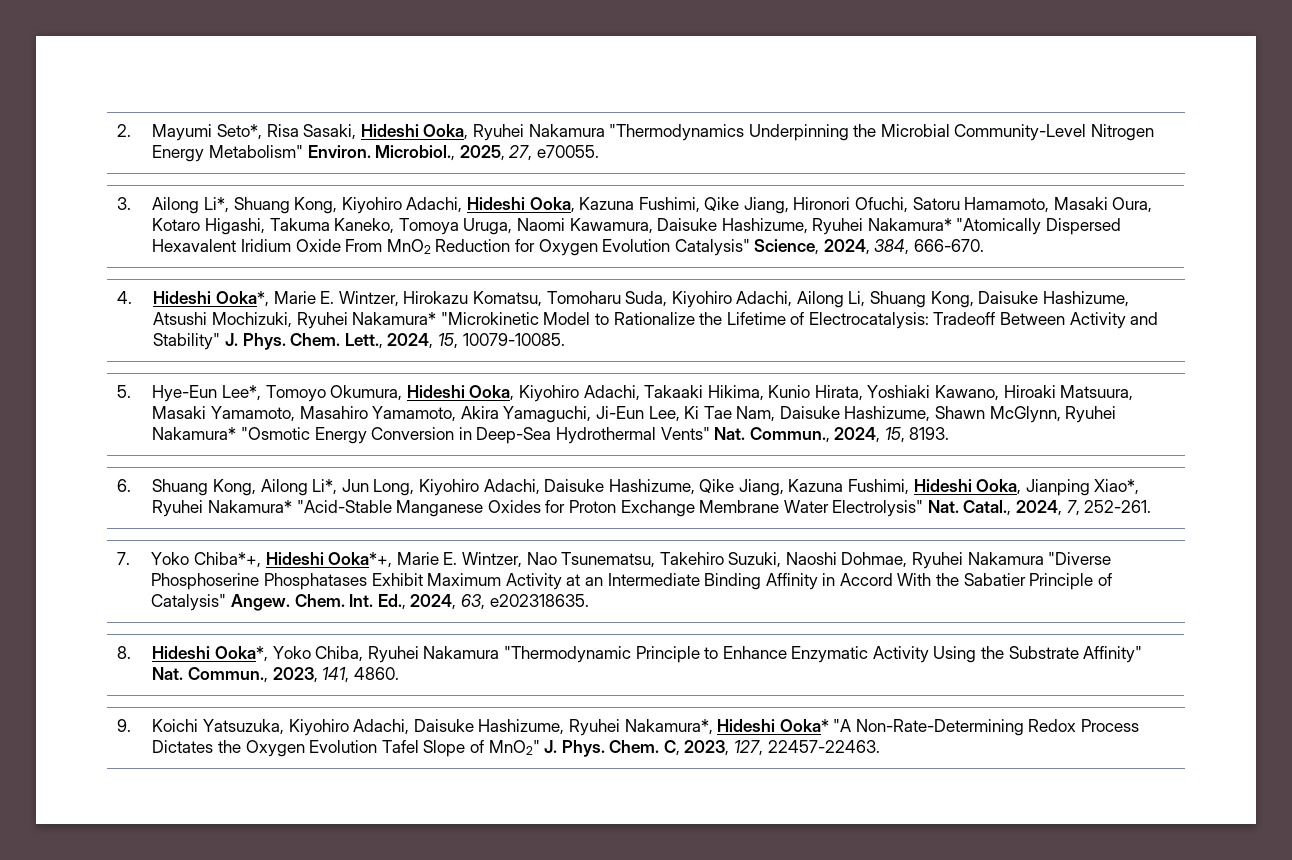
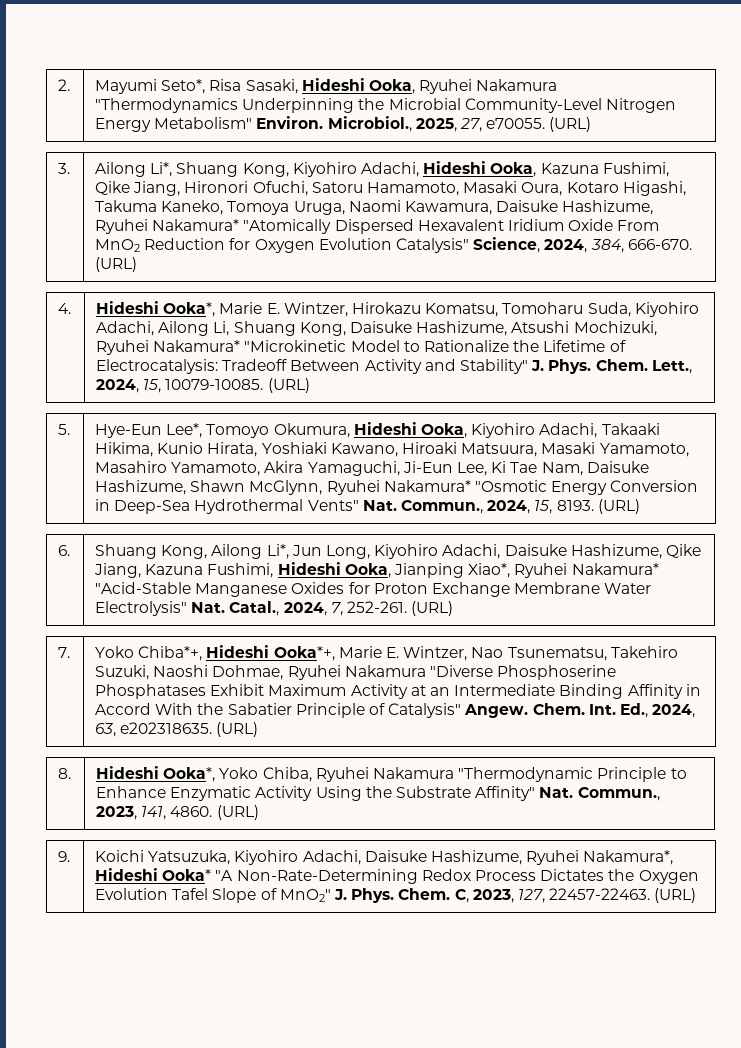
- 2. | Mayumi Seto*, Risa Sasaki, Hideshi Ooka, Ryuhei Nakamura "Thermodynamics Underpinning the Microbial Community-Level Nitrogen Energy Metabolism" Environ. Microbiol., 2025, 27, e70055.
+ 2. | Mayumi Seto*, Risa Sasaki, Hideshi Ooka, Ryuhei Nakamura "Thermodynamics Underpinning the Microbial Community-Level Nitrogen Energy Metabolism" Environ. Microbiol., 2025, 27, e70055. (URL)
- Ailong Li*, Shuang Kong, Kiyohiro Adachi, Hideshi Ooka, Kazuna Fushimi, Qike Jiang, Hironori Ofuchi, Satoru Hamamoto, Masaki Oura, Kotaro Higashi, Takuma Kaneko, Tomoya Uruga, Naomi Kawamura, Daisuke Hashizume, Ryuhei Nakamura* "Atomically Dispersed Hexavalent Iridium Oxide From MnO2 Reduction for Oxygen Evolution Catalysis" Science, 2024, 384, 666-670.
+ Ailong Li*, Shuang Kong, Kiyohiro Adachi, Hideshi Ooka, Kazuna Fushimi, Qike Jiang, Hironori Ofuchi, Satoru Hamamoto, Masaki Oura, Kotaro Higashi, Takuma Kaneko, Tomoya Uruga, Naomi Kawamura, Daisuke Hashizume, Ryuhei Nakamura* "Atomically Dispersed Hexavalent Iridium Oxide From MnO2 Reduction for Oxygen Evolution Catalysis" Science, 2024, 384, 666-670. (URL)
- Lett., 2024, 15, 10079-10085.
+ Lett., 2024, 15, 10079-10085. (URL)
- Hye-Eun Lee*, Tomoyo Okumura, Hideshi Ooka, Kiyohiro Adachi, Takaaki Hikima, Kunio Hirata, Yoshiaki Kawano, Hiroaki Matsuura, Masaki Yamamoto, Masahiro Yamamoto, Akira Yamaguchi, Ji-Eun Lee, Ki Tae Nam, Daisuke Hashizume, Shawn McGlynn, Ryuhei Nakamura* "Osmotic Energy Conversion in Deep-Sea Hydrothermal Vents" Nat. Commun., 2024, 15, 8193.
+ Hye-Eun Lee*, Tomoyo Okumura, Hideshi Ooka, Kiyohiro Adachi, Takaaki Hikima, Kunio Hirata, Yoshiaki Kawano, Hiroaki Matsuura, Masaki Yamamoto, Masahiro Yamamoto, Akira Yamaguchi, Ji-Eun Lee, Ki Tae Nam, Daisuke Hashizume, Shawn McGlynn, Ryuhei Nakamura* "Osmotic Energy Conversion in Deep-Sea Hydrothermal Vents" Nat. Commun., 2024, 15, 8193. (URL)
- 6. | Shuang Kong, Ailong Li*, Jun Long, Kiyohiro Adachi, Daisuke Hashizume, Qike Jiang, Kazuna Fushimi, Hideshi Ooka, Jianping Xiao*, Ryuhei Nakamura* "Acid-Stable Manganese Oxides for Proton Exchange Membrane Water Electrolysis" Nat. Catal., 2024, 7, 252-261.
+ 6. | Shuang Kong, Ailong Li*, Jun Long, Kiyohiro Adachi, Daisuke Hashizume, Qike Jiang, Kazuna Fushimi, Hideshi Ooka, Jianping Xiao*, Ryuhei Nakamura* "Acid-Stable Manganese Oxides for Proton Exchange Membrane Water Electrolysis" Nat. Catal., 2024, 7, 252-261. (URL)
- Int. Ed., 2024, 63, e202318635.
+ Int. Ed., 2024, 63, e202318635. (URL)
- 8. | Hideshi Ooka*, Yoko Chiba, Ryuhei Nakamura "Thermodynamic Principle to Enhance Enzymatic Activity Using the Substrate Affinity" Nat. Commun., 2023, 141, 4860.
+ 8. | Hideshi Ooka*, Yoko Chiba, Ryuhei Nakamura "Thermodynamic Principle to Enhance Enzymatic Activity Using the Substrate Affinity" Nat. Commun., 2023, 141, 4860. (URL)
- 9. | Koichi Yatsuzuka, Kiyohiro Adachi, Daisuke Hashizume, Ryuhei Nakamura*, Hideshi Ooka* "A Non-Rate-Determining Redox Process Dictates the Oxygen Evolution Tafel Slope of MnO2" J. Phys. Chem. C, 2023, 127, 22457-22463.
+ 9. | Koichi Yatsuzuka, Kiyohiro Adachi, Daisuke Hashizume, Ryuhei Nakamura*, Hideshi Ooka* "A Non-Rate-Determining Redox Process Dictates the Oxygen Evolution Tafel Slope of MnO2" J. Phys. Chem. C, 2023, 127, 22457-22463. (URL)

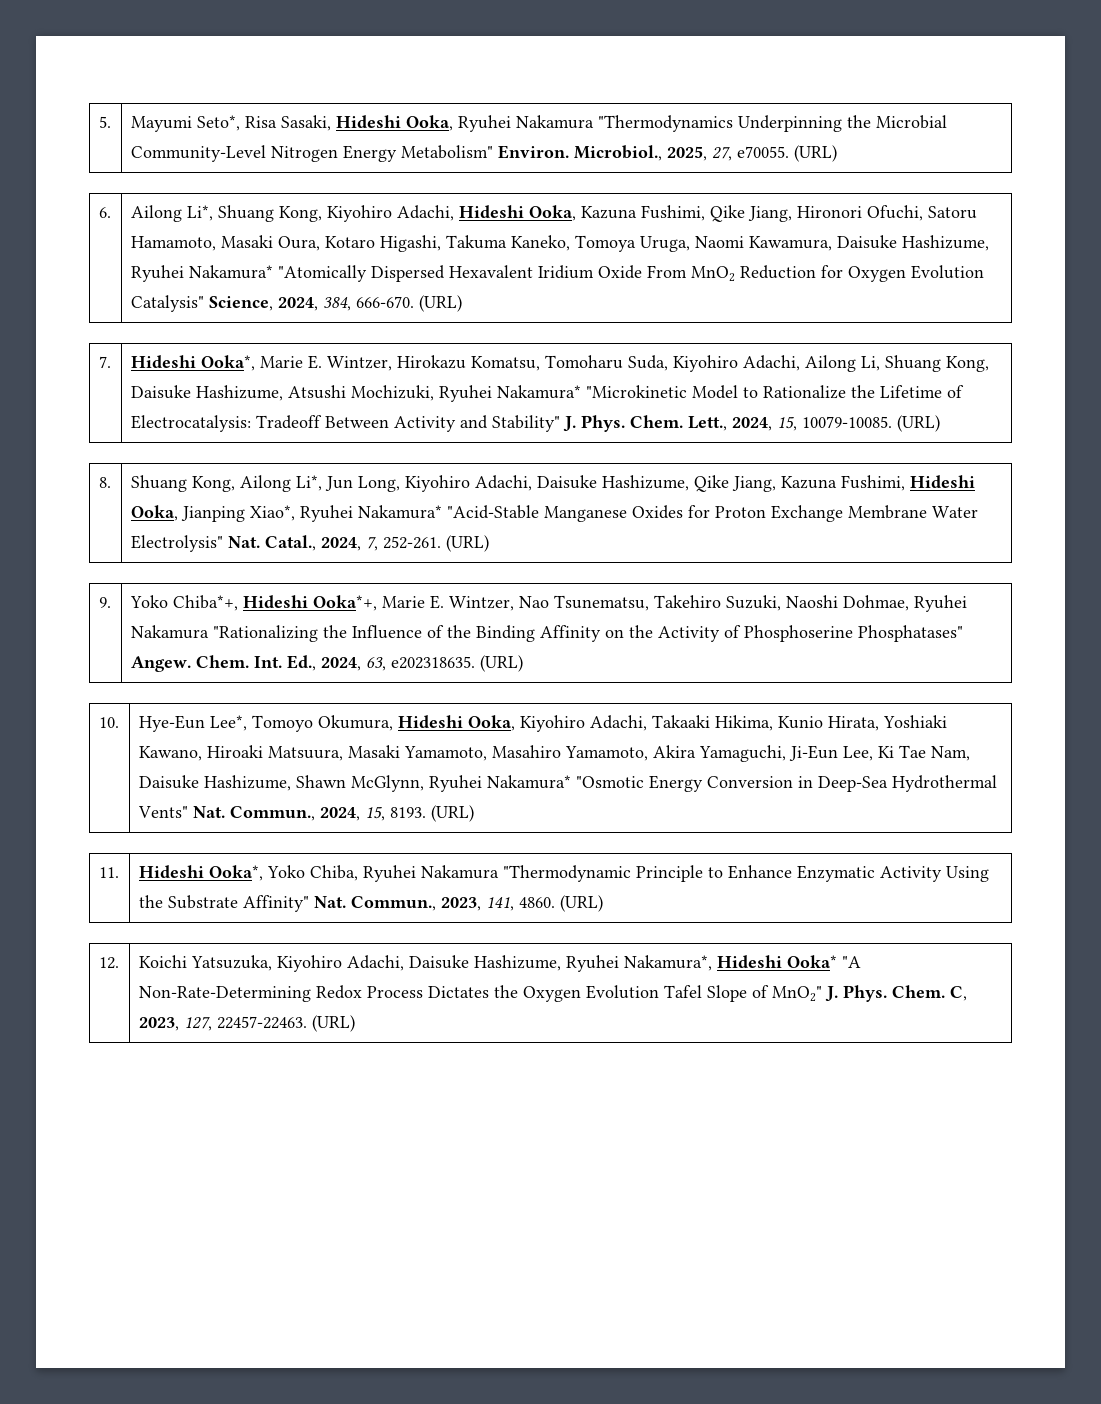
- 2. | Mayumi Seto*, Risa Sasaki, Hideshi Ooka, Ryuhei Nakamura "Thermodynamics Underpinning the Microbial Community-Level Nitrogen Energy Metabolism" Environ. Microbiol., 2025, 27, e70055. (URL)
+ 5. | Mayumi Seto*, Risa Sasaki, Hideshi Ooka, Ryuhei Nakamura "Thermodynamics Underpinning the Microbial Community-Level Nitrogen Energy Metabolism" Environ. Microbiol., 2025, 27, e70055. (URL)
- 3.
+ 6.
- 4.
+ 7.
- 5.
+ 8. | Shuang Kong, Ailong Li*, Jun Long, Kiyohiro Adachi, Daisuke Hashizume, Qike Jiang, Kazuna Fushimi, Hideshi Ooka, Jianping Xiao*, Ryuhei Nakamura* "Acid-Stable Manganese Oxides for Proton Exchange Membrane Water Electrolysis" Nat. Catal., 2024, 7, 252-261. (URL)
+ 9. | Yoko Chiba*+, Hideshi Ooka*+, Marie E. Wintzer, Nao Tsunematsu, Takehiro Suzuki, Naoshi Dohmae, Ryuhei Nakamura "Rationalizing the Influence of the Binding Affinity on the Activity of Phosphoserine Phosphatases" Angew. Chem. Int. Ed., 2024, 63, e202318635. (URL)
+ 10.
- 6. | Shuang Kong, Ailong Li*, Jun Long, Kiyohiro Adachi, Daisuke Hashizume, Qike Jiang, Kazuna Fushimi, Hideshi Ooka, Jianping Xiao*, Ryuhei Nakamura* "Acid-Stable Manganese Oxides for Proton Exchange Membrane Water Electrolysis" Nat. Catal., 2024, 7, 252-261. (URL)
- 7. | Yoko Chiba*+, Hideshi Ooka*+, Marie E. Wintzer, Nao Tsunematsu, Takehiro Suzuki, Naoshi Dohmae, Ryuhei Nakamura "Diverse Phosphoserine Phosphatases Exhibit Maximum Activity at an Intermediate Binding Affinity in Accord With the Sabatier Principle of Catalysis" Angew. Chem. Int. Ed., 2024, 63, e202318635. (URL)
- 8. | Hideshi Ooka*, Yoko Chiba, Ryuhei Nakamura "Thermodynamic Principle to Enhance Enzymatic Activity Using the Substrate Affinity" Nat. Commun., 2023, 141, 4860. (URL)
+ 11. | Hideshi Ooka*, Yoko Chiba, Ryuhei Nakamura "Thermodynamic Principle to Enhance Enzymatic Activity Using the Substrate Affinity" Nat. Commun., 2023, 141, 4860. (URL)
- 9. | Koichi Yatsuzuka, Kiyohiro Adachi, Daisuke Hashizume, Ryuhei Nakamura*, Hideshi Ooka* "A Non-Rate-Determining Redox Process Dictates the Oxygen Evolution Tafel Slope of MnO2" J. Phys. Chem. C, 2023, 127, 22457-22463. (URL)
+ 12. | Koichi Yatsuzuka, Kiyohiro Adachi, Daisuke Hashizume, Ryuhei Nakamura*, Hideshi Ooka* "A Non-Rate-Determining Redox Process Dictates the Oxygen Evolution Tafel Slope of MnO2" J. Phys. Chem. C, 2023, 127, 22457-22463. (URL)

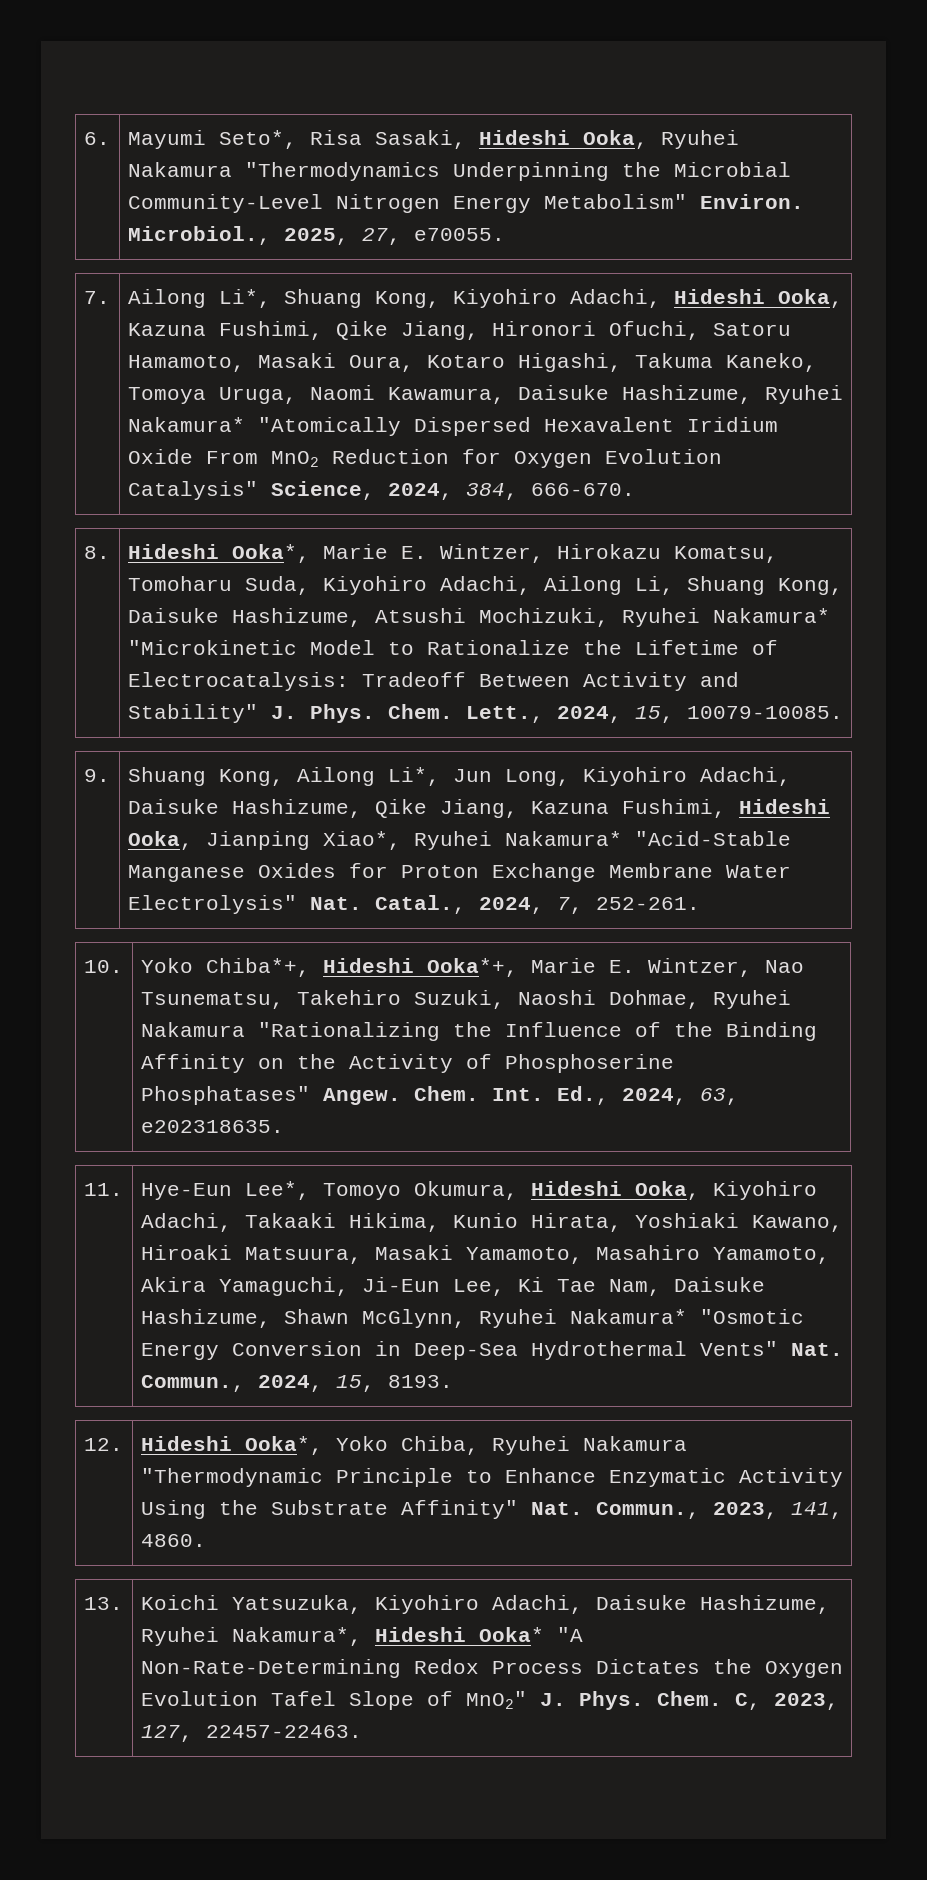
- 5. | Mayumi Seto*, Risa Sasaki, Hideshi Ooka, Ryuhei Nakamura "Thermodynamics Underpinning the Microbial Community-Level Nitrogen Energy Metabolism" Environ. Microbiol., 2025, 27, e70055. (URL)
- 6.
+ 6. | Mayumi Seto*, Risa Sasaki, Hideshi Ooka, Ryuhei Nakamura "Thermodynamics Underpinning the Microbial Community-Level Nitrogen Energy Metabolism" Environ. Microbiol., 2025, 27, e70055.
+ 7.
- Ailong Li*, Shuang Kong, Kiyohiro Adachi, Hideshi Ooka, Kazuna Fushimi, Qike Jiang, Hironori Ofuchi, Satoru Hamamoto, Masaki Oura, Kotaro Higashi, Takuma Kaneko, Tomoya Uruga, Naomi Kawamura, Daisuke Hashizume, Ryuhei Nakamura* "Atomically Dispersed Hexavalent Iridium Oxide From MnO2 Reduction for Oxygen Evolution Catalysis" Science, 2024, 384, 666-670. (URL)
- 7.
+ Ailong Li*, Shuang Kong, Kiyohiro Adachi, Hideshi Ooka, Kazuna Fushimi, Qike Jiang, Hironori Ofuchi, Satoru Hamamoto, Masaki Oura, Kotaro Higashi, Takuma Kaneko, Tomoya Uruga, Naomi Kawamura, Daisuke Hashizume, Ryuhei Nakamura* "Atomically Dispersed Hexavalent Iridium Oxide From MnO2 Reduction for Oxygen Evolution Catalysis" Science, 2024, 384, 666-670.
+ 8.
- Lett., 2024, 15, 10079-10085. (URL)
- 8. | Shuang Kong, Ailong Li*, Jun Long, Kiyohiro Adachi, Daisuke Hashizume, Qike Jiang, Kazuna Fushimi, Hideshi Ooka, Jianping Xiao*, Ryuhei Nakamura* "Acid-Stable Manganese Oxides for Proton Exchange Membrane Water Electrolysis" Nat. Catal., 2024, 7, 252-261. (URL)
- 9. | Yoko Chiba*+, Hideshi Ooka*+, Marie E. Wintzer, Nao Tsunematsu, Takehiro Suzuki, Naoshi Dohmae, Ryuhei Nakamura "Rationalizing the Influence of the Binding Affinity on the Activity of Phosphoserine Phosphatases" Angew. Chem. Int. Ed., 2024, 63, e202318635. (URL)
- 10.
+ Lett., 2024, 15, 10079-10085.
+ 9. | Shuang Kong, Ailong Li*, Jun Long, Kiyohiro Adachi, Daisuke Hashizume, Qike Jiang, Kazuna Fushimi, Hideshi Ooka, Jianping Xiao*, Ryuhei Nakamura* "Acid-Stable Manganese Oxides for Proton Exchange Membrane Water Electrolysis" Nat. Catal., 2024, 7, 252-261.
+ 10. | Yoko Chiba*+, Hideshi Ooka*+, Marie E. Wintzer, Nao Tsunematsu, Takehiro Suzuki, Naoshi Dohmae, Ryuhei Nakamura "Rationalizing the Influence of the Binding Affinity on the Activity of Phosphoserine Phosphatases" Angew. Chem. Int. Ed., 2024, 63, e202318635.
+ 11.
- Hye-Eun Lee*, Tomoyo Okumura, Hideshi Ooka, Kiyohiro Adachi, Takaaki Hikima, Kunio Hirata, Yoshiaki Kawano, Hiroaki Matsuura, Masaki Yamamoto, Masahiro Yamamoto, Akira Yamaguchi, Ji-Eun Lee, Ki Tae Nam, Daisuke Hashizume, Shawn McGlynn, Ryuhei Nakamura* "Osmotic Energy Conversion in Deep-Sea Hydrothermal Vents" Nat. Commun., 2024, 15, 8193. (URL)
- 11. | Hideshi Ooka*, Yoko Chiba, Ryuhei Nakamura "Thermodynamic Principle to Enhance Enzymatic Activity Using the Substrate Affinity" Nat. Commun., 2023, 141, 4860. (URL)
- 12. | Koichi Yatsuzuka, Kiyohiro Adachi, Daisuke Hashizume, Ryuhei Nakamura*, Hideshi Ooka* "A Non-Rate-Determining Redox Process Dictates the Oxygen Evolution Tafel Slope of MnO2" J. Phys. Chem. C, 2023, 127, 22457-22463. (URL)
+ Hye-Eun Lee*, Tomoyo Okumura, Hideshi Ooka, Kiyohiro Adachi, Takaaki Hikima, Kunio Hirata, Yoshiaki Kawano, Hiroaki Matsuura, Masaki Yamamoto, Masahiro Yamamoto, Akira Yamaguchi, Ji-Eun Lee, Ki Tae Nam, Daisuke Hashizume, Shawn McGlynn, Ryuhei Nakamura* "Osmotic Energy Conversion in Deep-Sea Hydrothermal Vents" Nat. Commun., 2024, 15, 8193.
+ 12. | Hideshi Ooka*, Yoko Chiba, Ryuhei Nakamura "Thermodynamic Principle to Enhance Enzymatic Activity Using the Substrate Affinity" Nat. Commun., 2023, 141, 4860.
+ 13. | Koichi Yatsuzuka, Kiyohiro Adachi, Daisuke Hashizume, Ryuhei Nakamura*, Hideshi Ooka* "A Non-Rate-Determining Redox Process Dictates the Oxygen Evolution Tafel Slope of MnO2" J. Phys. Chem. C, 2023, 127, 22457-22463.

